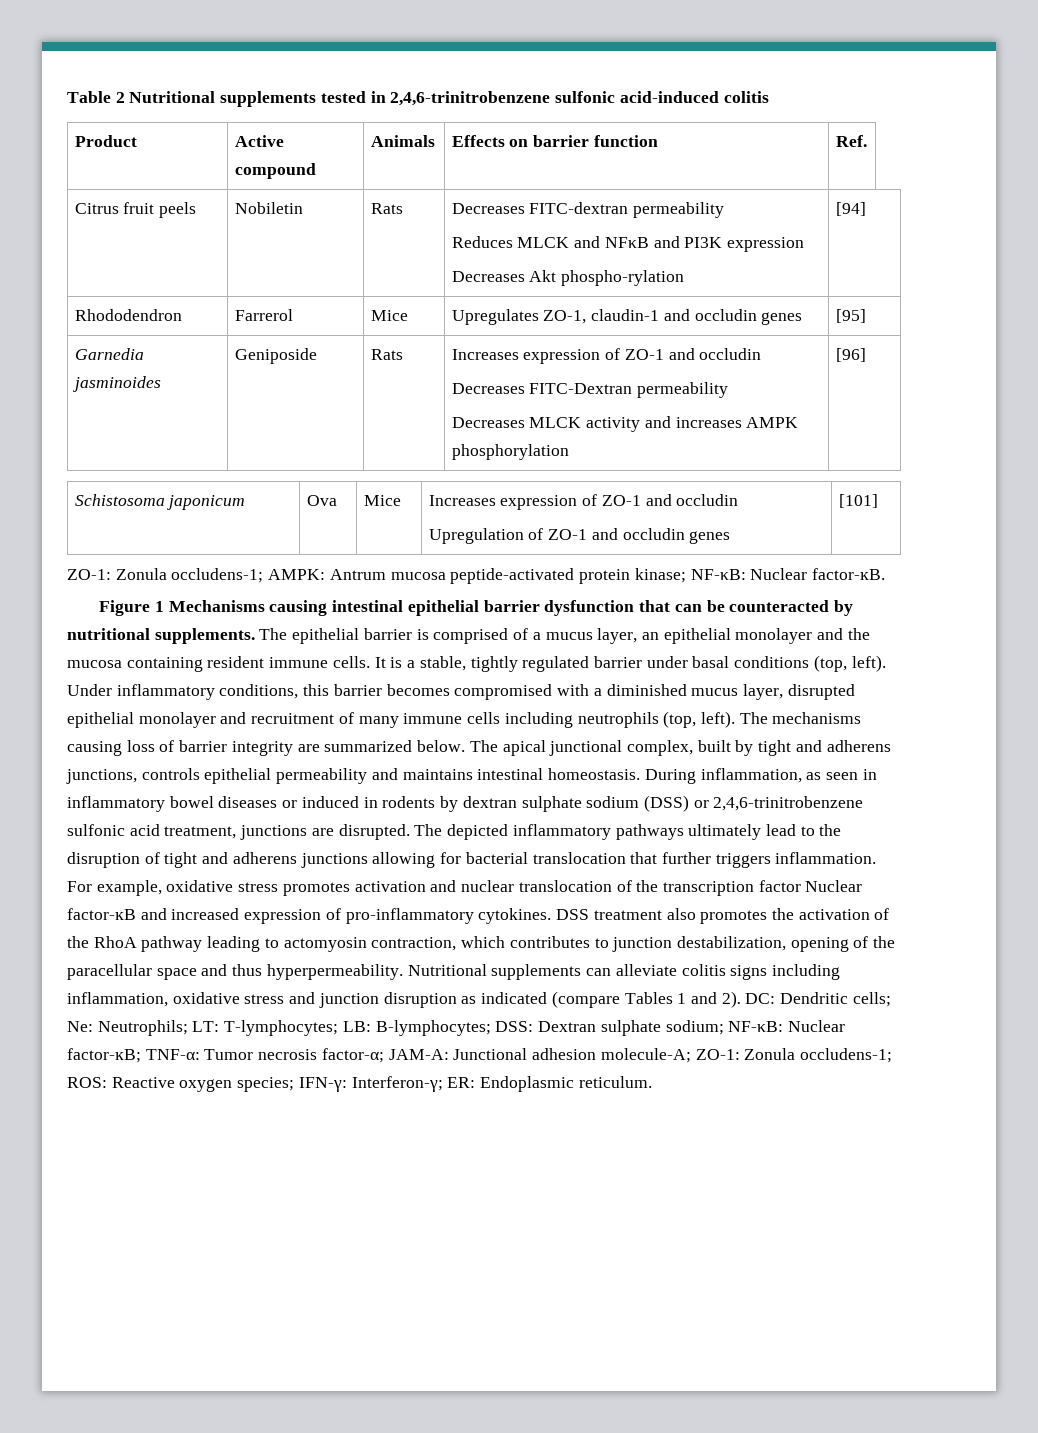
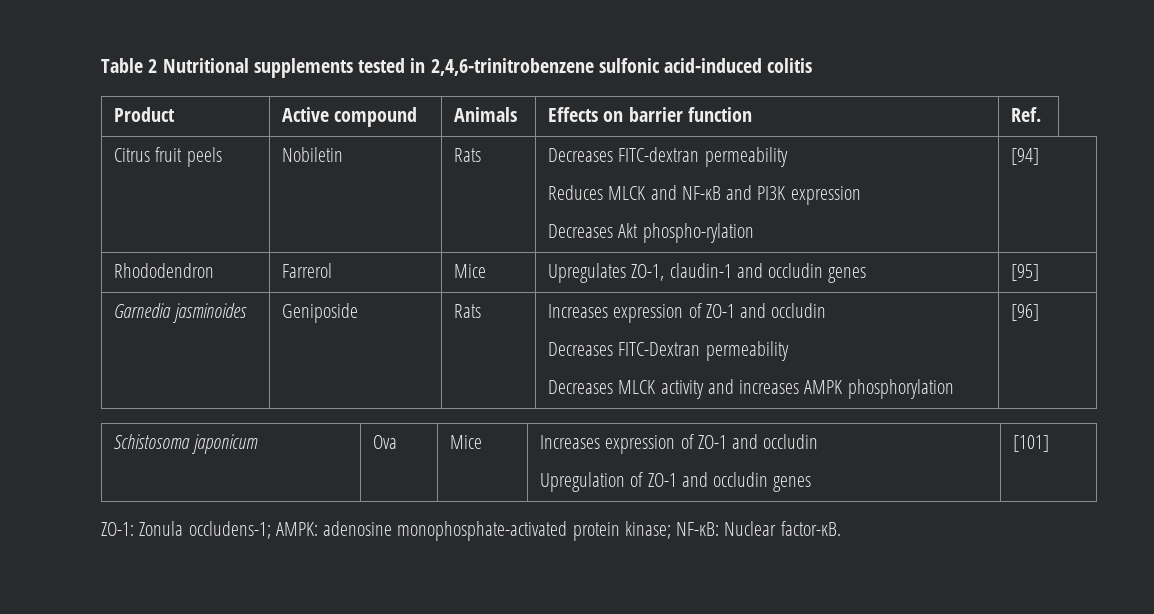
  Citrus fruit peels | Nobiletin | Rats | Decreases FITC-dextran permeability
- Reduces MLCK and NFκB and PI3K expression
+ Reduces MLCK and NF-κB and PI3K expression
- ZO-1: Zonula occludens-1; AMPK: Antrum mucosa peptide-activated protein kinase; NF-κB: Nuclear factor-ĸB.
+ ZO-1: Zonula occludens-1; AMPK: adenosine monophosphate-activated protein kinase; NF-κB: Nuclear factor-ĸB.
- Figure 1 Mechanisms causing intestinal epithelial barrier dysfunction that can be counteracted by nutritional supplements. The epithelial barrier is comprised of a mucus layer, an epithelial monolayer and the mucosa containing resident immune cells. It is a stable, tightly regulated barrier under basal conditions (top, left). Under inflammatory conditions, this barrier becomes compromised with a diminished mucus layer, disrupted epithelial monolayer and recruitment of many immune cells including neutrophils (top, left). The mechanisms causing loss of barrier integrity are summarized below. The apical junctional complex, built by tight and adherens junctions, controls epithelial permeability and maintains intestinal homeostasis. During inflammation, as seen in inflammatory bowel diseases or induced in rodents by dextran sulphate sodium (DSS) or 2,4,6-trinitrobenzene sulfonic acid treatment, junctions are disrupted. The depicted inflammatory pathways ultimately lead to the disruption of tight and adherens junctions allowing for bacterial translocation that further triggers inflammation. For example, oxidative stress promotes activation and nuclear translocation of the transcription factor Nuclear factor-ĸB and increased expression of pro-inflammatory cytokines. DSS treatment also promotes the activation of the RhoA pathway leading to actomyosin contraction, which contributes to junction destabilization, opening of the paracellular space and thus hyperpermeability. Nutritional supplements can alleviate colitis signs including inflammation, oxidative stress and junction disruption as indicated (compare Tables 1 and 2). DC: Dendritic cells; Ne: Neutrophils; LT: T-lymphocytes; LB: B-lymphocytes; DSS: Dextran sulphate sodium; NF-κB: Nuclear factor-ĸB; TNF-α: Tumor necrosis factor-α; JAM-A: Junctional adhesion molecule-A; ZO-1: Zonula occludens-1; ROS: Reactive oxygen species; IFN-γ: Interferon-γ; ER: Endoplasmic reticulum.

